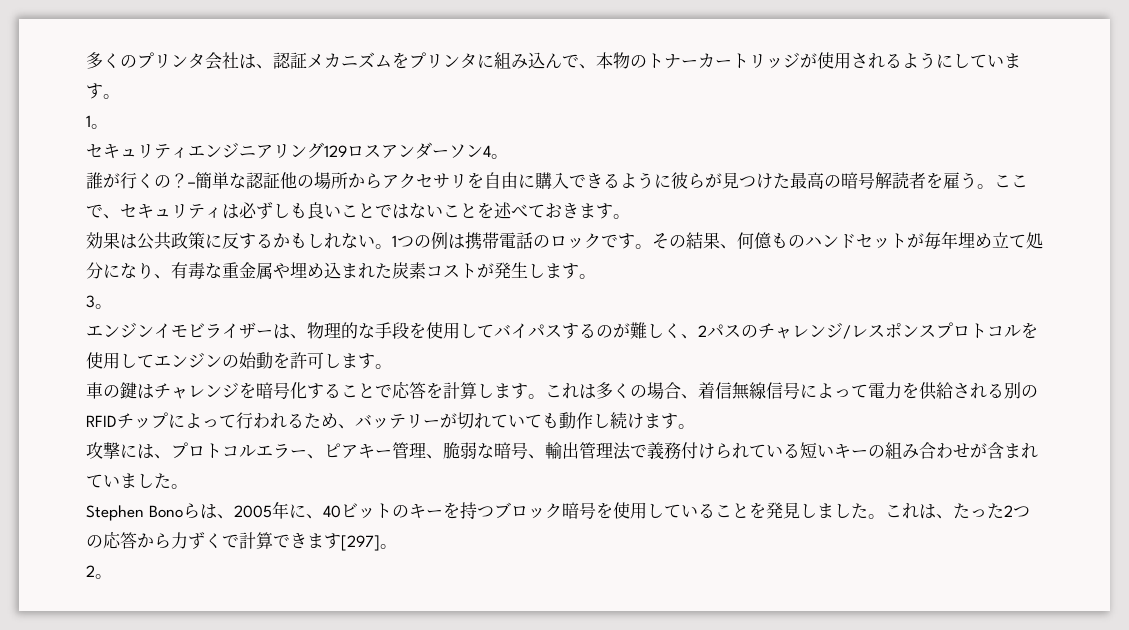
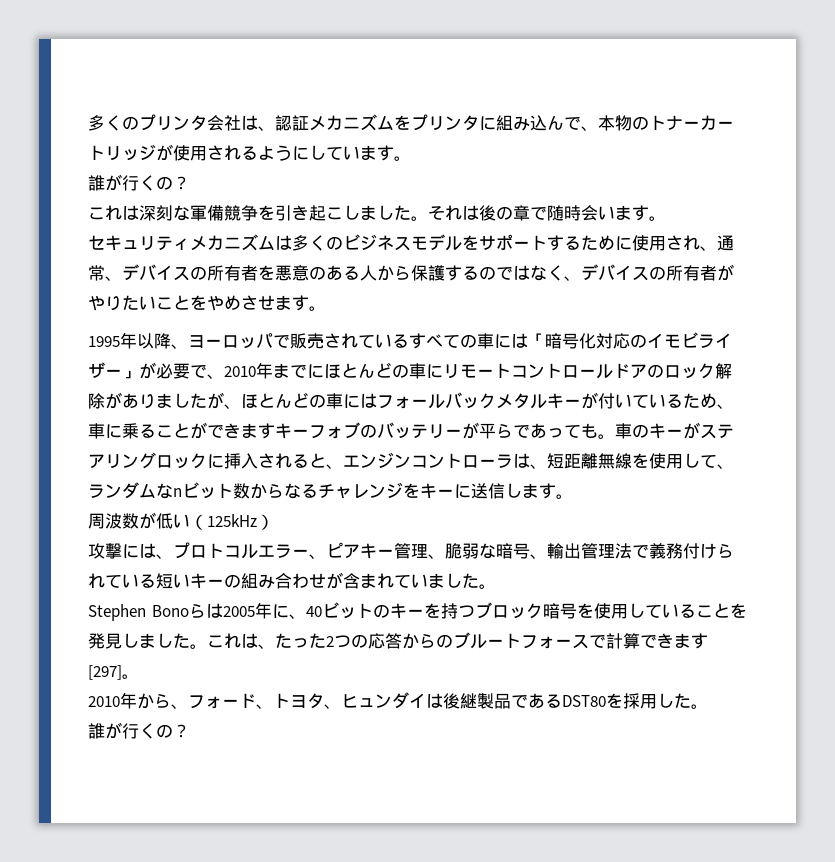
  多くのプリンタ会社は、認証メカニズムをプリンタに組み込んで、本物のトナーカートリッジが使用されるようにしています。
- 1。
- セキュリティエンジニアリング129ロスアンダーソン4。
- 誰が行くの？–簡単な認証他の場所からアクセサリを自由に購入できるように彼らが見つけた最高の暗号解読者を雇う。ここで、セキュリティは必ずしも良いことではないことを述べておきます。
- 効果は公共政策に反するかもしれない。1つの例は携帯電話のロックです。その結果、何億ものハンドセットが毎年埋め立て処分になり、有毒な重金属や埋め込まれた炭素コストが発生します。
- 3。
- エンジンイモビライザーは、物理的な手段を使用してバイパスするのが難しく、2パスのチャレンジ/レスポンスプロトコルを使用してエンジンの始動を許可します。
- 車の鍵はチャレンジを暗号化することで応答を計算します。これは多くの場合、着信無線信号によって電力を供給される別のRFIDチップによって行われるため、バッテリーが切れていても動作し続けます。
+ 誰が行くの？
+ これは深刻な軍備競争を引き起こしました。それは後の章で随時会います。
+ セキュリティメカニズムは多くのビジネスモデルをサポートするために使用され、通常、デバイスの所有者を悪意のある人から保護するのではなく、デバイスの所有者がやりたいことをやめさせます。
+ 1995年以降、ヨーロッパで販売されているすべての車には「暗号化対応のイモビライザー」が必要で、2010年までにほとんどの車にリモートコントロールドアのロック解除がありましたが、ほとんどの車にはフォールバックメタルキーが付いているため、車に乗ることができますキーフォブのバッテリーが平らであっても。車のキーがステアリングロックに挿入されると、エンジンコントローラは、短距離無線を使用して、ランダムなnビット数からなるチャレンジをキーに送信します。
+ 周波数が低い（125kHz）
- Stephen Bonoらは、2005年に、40ビットのキーを持つブロック暗号を使用していることを発見しました。
+ Stephen Bonoらは2005年に、40ビットのキーを持つブロック暗号を使用していることを発見しました。
- これは、たった2つの応答から力ずくで計算できます[297]。
+ これは、たった2つの応答からのブルートフォースで計算できます[297]。
- 2。
+ 2010年から、フォード、トヨタ、ヒュンダイは後継製品であるDST80を採用した。
+ 誰が行くの？

